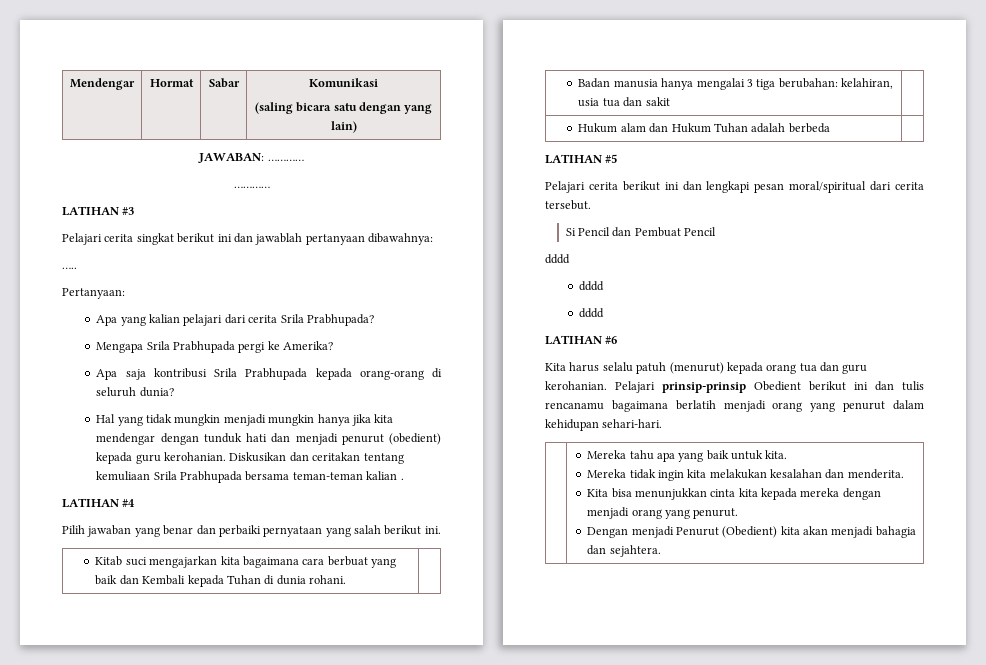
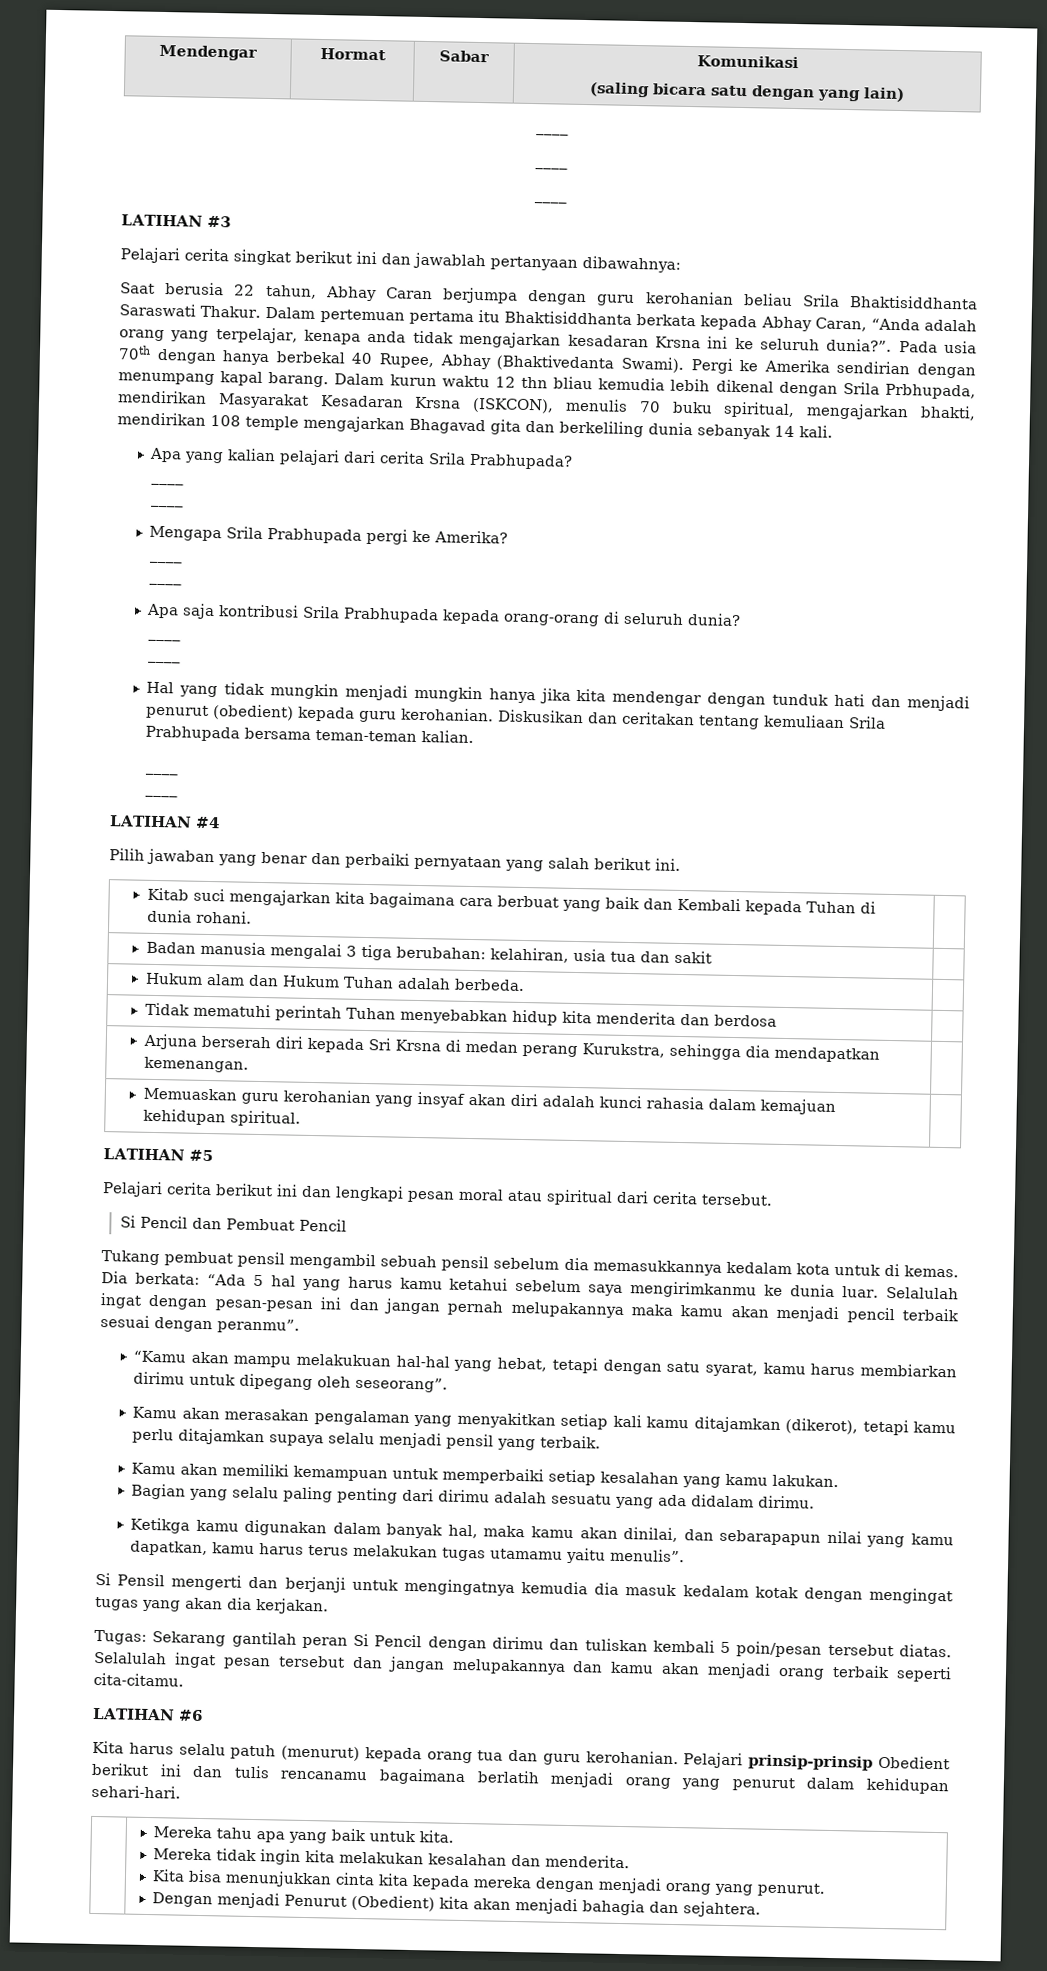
  Mendengar | Hormat | Sabar | Komunikasi
  (saling bicara satu dengan yang lain)
- JAWABAN: …………
- …………
+ ____
+ ____
+ ____
- …..
- Pertanyaan:
+ Saat berusia 22 tahun, Abhay Caran berjumpa dengan guru kerohanian beliau Srila Bhaktisiddhanta Saraswati Thakur. Dalam pertemuan pertama itu Bhaktisiddhanta berkata kepada Abhay Caran, “Anda adalah orang yang terpelajar, kenapa anda tidak mengajarkan kesadaran Krsna ini ke seluruh dunia?”. Pada usia 70th dengan hanya berbekal 40 Rupee, Abhay (Bhaktivedanta Swami). Pergi ke Amerika sendirian dengan menumpang kapal barang. Dalam kurun waktu 12 thn bliau kemudia lebih dikenal dengan Srila Prbhupada, mendirikan Masyarakat Kesadaran Krsna (ISKCON), menulis 70 buku spiritual, mengajarkan bhakti, mendirikan 108 temple mengajarkan Bhagavad gita dan berkeliling dunia sebanyak 14 kali.
  Apa yang kalian pelajari dari cerita Srila Prabhupada?
+ ____
+ ____
  Mengapa Srila Prabhupada pergi ke Amerika?
+ ____
+ ____
  Apa saja kontribusi Srila Prabhupada kepada orang-orang di seluruh dunia?
+ ____
+ ____
- Diskusikan dan ceritakan tentang kemuliaan Srila Prabhupada bersama teman-teman kalian .
+ Diskusikan dan ceritakan tentang kemuliaan Srila Prabhupada bersama teman-teman kalian.
+ ____
+ ____
- Badan manusia hanya mengalai 3 tiga berubahan: kelahiran, usia tua dan sakit |
+ Badan manusia mengalai 3 tiga berubahan: kelahiran, usia tua dan sakit |
- Hukum alam dan Hukum Tuhan adalah berbeda |
+ Hukum alam dan Hukum Tuhan adalah berbeda. |
+ Tidak mematuhi perintah Tuhan menyebabkan hidup kita menderita dan berdosa |
+ Arjuna berserah diri kepada Sri Krsna di medan perang Kurukstra, sehingga dia mendapatkan kemenangan. |
+ Memuaskan guru kerohanian yang insyaf akan diri adalah kunci rahasia dalam kemajuan kehidupan spiritual. |
- Pelajari cerita berikut ini dan lengkapi pesan moral/spiritual dari cerita tersebut.
+ Pelajari cerita berikut ini dan lengkapi pesan moral atau spiritual dari cerita tersebut.
  Si Pencil dan Pembuat Pencil
- dddd
- dddd
- dddd
+ Tukang pembuat pensil mengambil sebuah pensil sebelum dia memasukkannya kedalam kota untuk di kemas. Dia berkata: “Ada 5 hal yang harus kamu ketahui sebelum saya mengirimkanmu ke dunia luar. Selalulah ingat dengan pesan-pesan ini dan jangan pernah melupakannya maka kamu akan menjadi pencil terbaik sesuai dengan peranmu”.
+ “Kamu akan mampu melakukuan hal-hal yang hebat, tetapi dengan satu syarat, kamu harus membiarkan dirimu untuk dipegang oleh seseorang”.
+ Kamu akan merasakan pengalaman yang menyakitkan setiap kali kamu ditajamkan (dikerot), tetapi kamu perlu ditajamkan supaya selalu menjadi pensil yang terbaik.
+ Kamu akan memiliki kemampuan untuk memperbaiki setiap kesalahan yang kamu lakukan.
+ Bagian yang selalu paling penting dari dirimu adalah sesuatu yang ada didalam dirimu.
+ Ketikga kamu digunakan dalam banyak hal, maka kamu akan dinilai, dan sebarapapun nilai yang kamu dapatkan, kamu harus terus melakukan tugas utamamu yaitu menulis”.
+ Si Pensil mengerti dan berjanji untuk mengingatnya kemudia dia masuk kedalam kotak dengan mengingat tugas yang akan dia kerjakan.
+ Tugas: Sekarang gantilah peran Si Pencil dengan dirimu dan tuliskan kembali 5 poin/pesan tersebut diatas. Selalulah ingat pesan tersebut dan jangan melupakannya dan kamu akan menjadi orang terbaik seperti cita-citamu.

